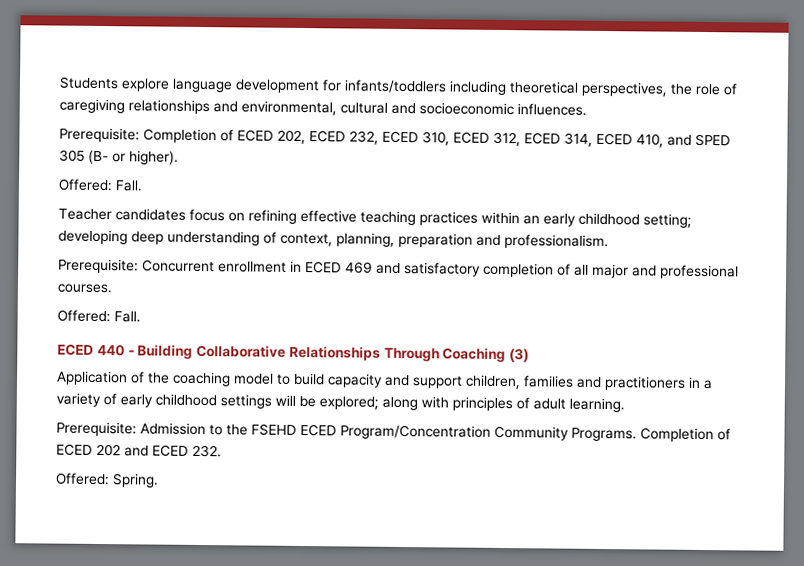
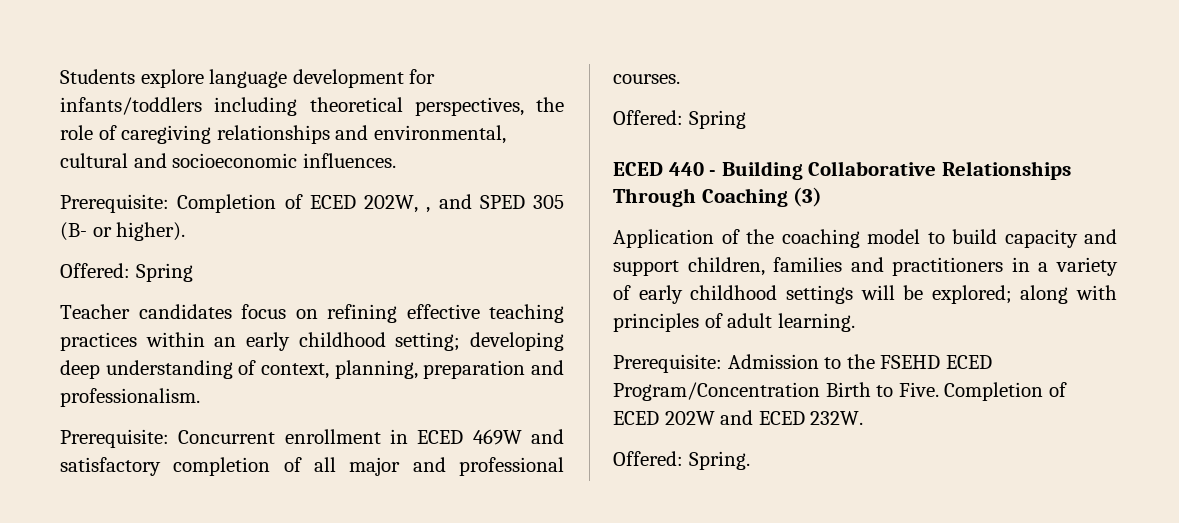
- Prerequisite: Completion of ECED 202, ECED 232, ECED 310, ECED 312, ECED 314, ECED 410, and SPED 305 (B- or higher).
- Offered: Fall.
+ Prerequisite: Completion of ECED 202W, , and SPED 305 (B- or higher).
+ Offered: Spring
- Prerequisite: Concurrent enrollment in ECED 469 and satisfactory completion of all major and professional courses.
- Offered: Fall.
+ Prerequisite: Concurrent enrollment in ECED 469W and satisfactory completion of all major and professional courses.
+ Offered: Spring
- Prerequisite: Admission to the FSEHD ECED Program/Concentration Community Programs. Completion of ECED 202 and ECED 232.
+ Prerequisite: Admission to the FSEHD ECED Program/Concentration Birth to Five. Completion of ECED 202W and ECED 232W.

